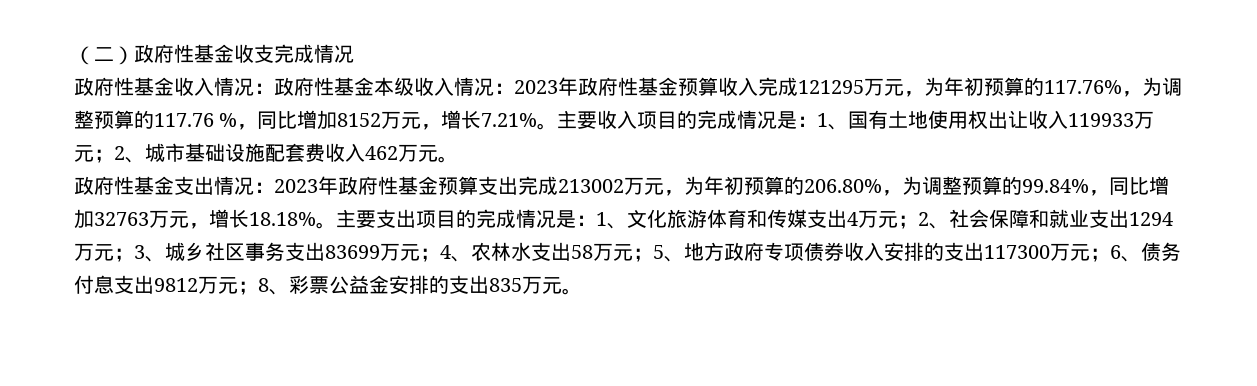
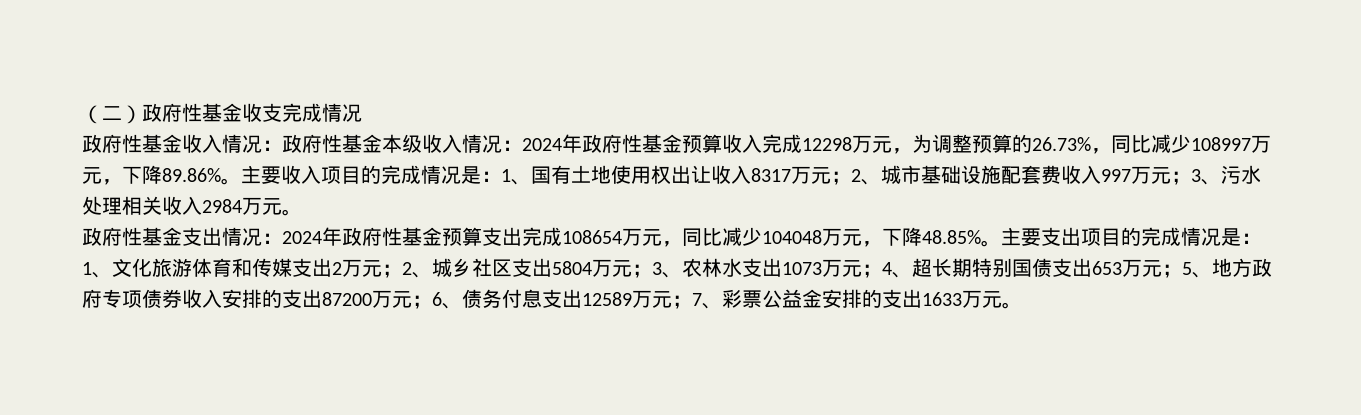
- 政府性基金收入情况：政府性基金本级收入情况：2023年政府性基金预算收入完成121295万元，为年初预算的117.76%，为调整预算的117.76 %，同比增加8152万元，增长7.21%。
+ 政府性基金收入情况：政府性基金本级收入情况：2024年政府性基金预算收入完成12298万元，为调整预算的26.73%，同比减少108997万元，下降89.86%。
- 主要收入项目的完成情况是：1、国有土地使用权出让收入119933万元；2、城市基础设施配套费收入462万元。
+ 主要收入项目的完成情况是：1、国有土地使用权出让收入8317万元；2、城市基础设施配套费收入997万元；3、污水处理相关收入2984万元。
- 政府性基金支出情况：2023年政府性基金预算支出完成213002万元，为年初预算的206.80%，为调整预算的99.84%，同比增加32763万元，增长18.18%。
+ 政府性基金支出情况：2024年政府性基金预算支出完成108654万元，同比减少104048万元，下降48.85%。
- 主要支出项目的完成情况是：1、文化旅游体育和传媒支出4万元；2、社会保障和就业支出1294万元；3、城乡社区事务支出83699万元；4、农林水支出58万元；5、地方政府专项债券收入安排的支出117300万元；6、债务付息支出9812万元；8、彩票公益金安排的支出835万元。
+ 主要支出项目的完成情况是：1、文化旅游体育和传媒支出2万元；2、城乡社区支出5804万元；3、农林水支出1073万元；4、超长期特别国债支出653万元；5、地方政府专项债券收入安排的支出87200万元；6、债务付息支出12589万元；7、彩票公益金安排的支出1633万元。

